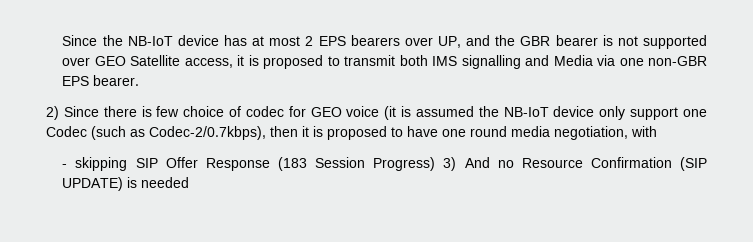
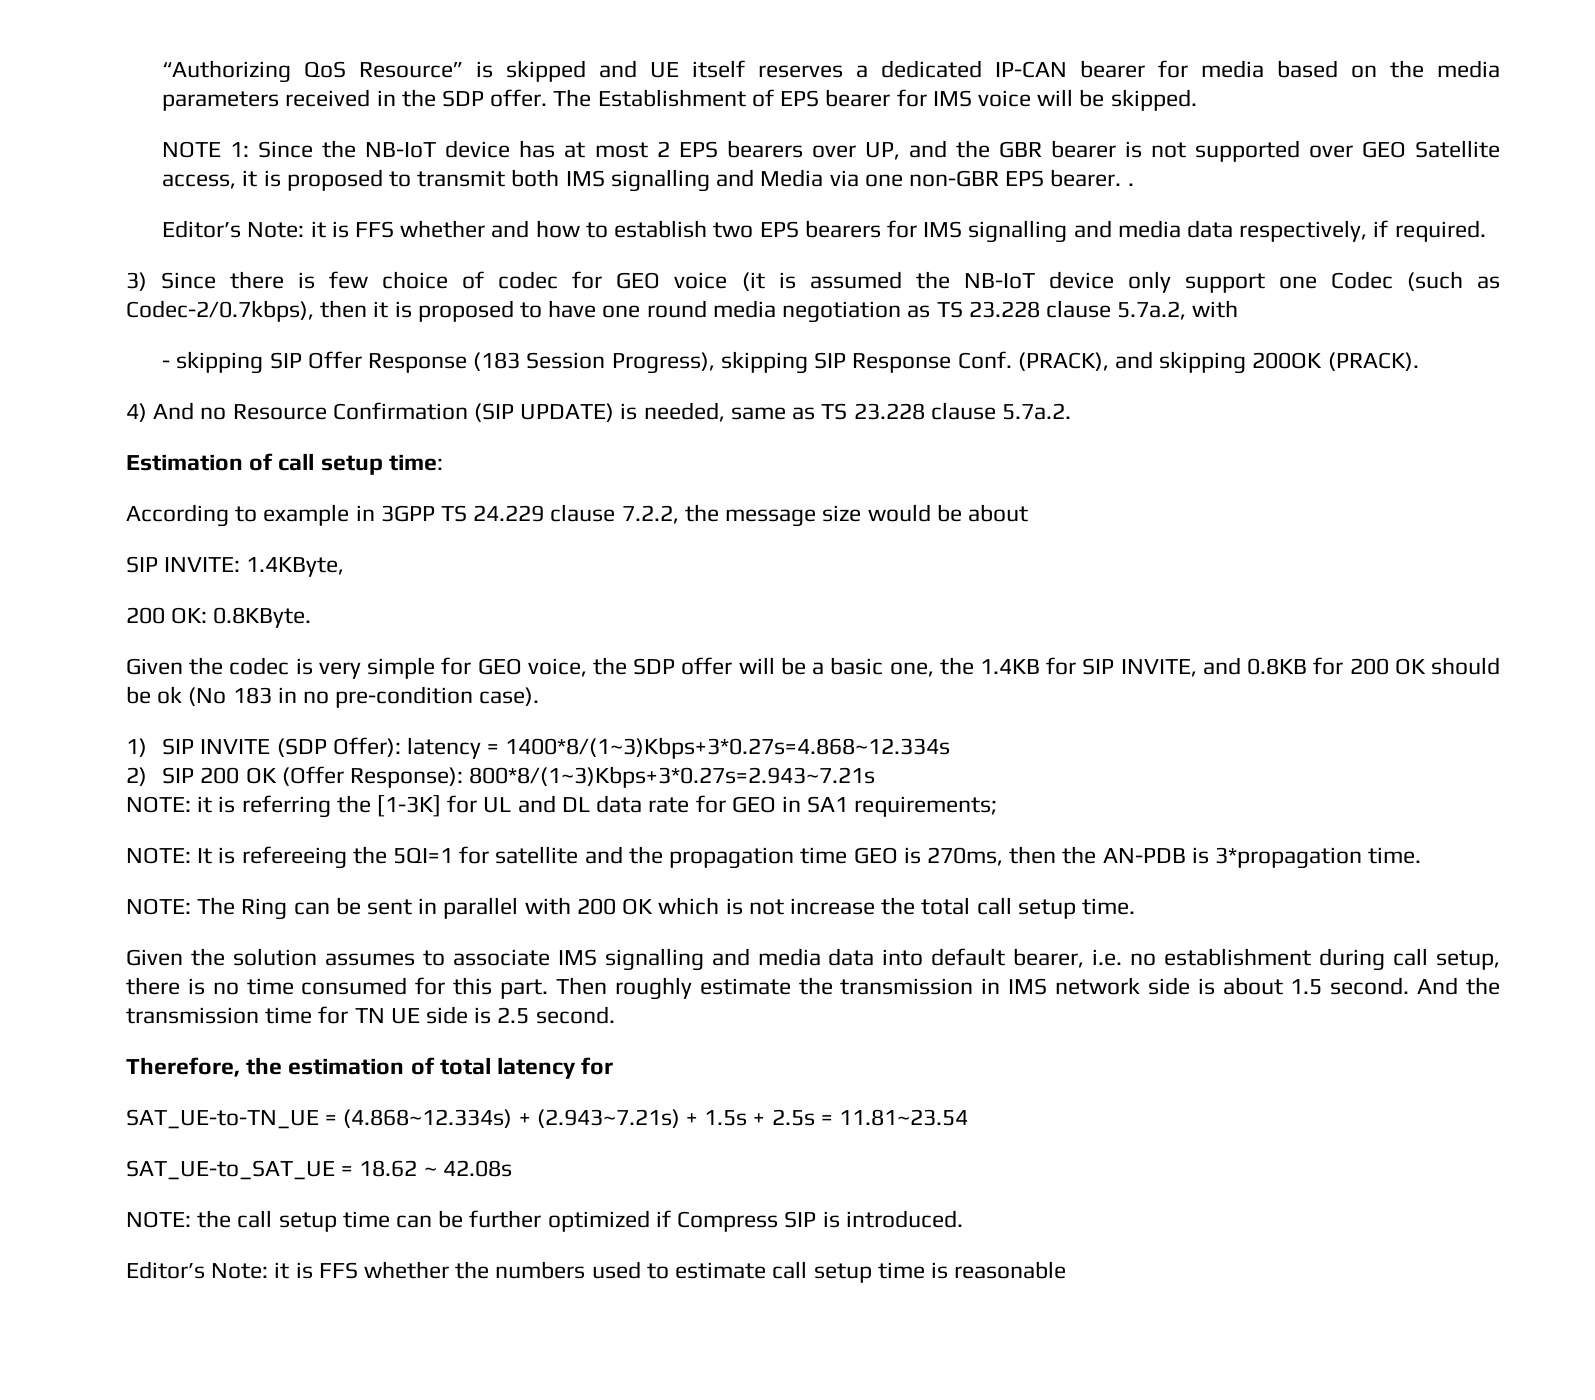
+ “Authorizing QoS Resource” is skipped and UE itself reserves a dedicated IP-CAN bearer for media based on the media parameters received in the SDP offer. The Establishment of EPS bearer for IMS voice will be skipped.
+ NOTE 1:
- Since the NB-IoT device has at most 2 EPS bearers over UP, and the GBR bearer is not supported over GEO Satellite access, it is proposed to transmit both IMS signalling and Media via one non-GBR EPS bearer.
- 2) Since there is few choice of codec for GEO voice (it is assumed the NB-IoT device only support one Codec (such as Codec-2/0.7kbps), then it is proposed to have one round media negotiation, with
+ Since the NB-IoT device has at most 2 EPS bearers over UP, and the GBR bearer is not supported over GEO Satellite access, it is proposed to transmit both IMS signalling and Media via one non-GBR EPS bearer. .
+ Editor’s Note: it is FFS whether and how to establish two EPS bearers for IMS signalling and media data respectively, if required.
+ 3) Since there is few choice of codec for GEO voice (it is assumed the NB-IoT device only support one Codec (such as Codec-2/0.7kbps), then it is proposed to have one round media negotiation as TS 23.228 clause 5.7a.2, with
- - skipping SIP Offer Response (183 Session Progress) 3) And no Resource Confirmation (SIP UPDATE) is needed
+ - skipping SIP Offer Response (183 Session Progress), skipping SIP Response Conf. (PRACK), and skipping 200OK (PRACK).
+ 4) And no Resource Confirmation (SIP UPDATE) is needed, same as TS 23.228 clause 5.7a.2.
+ Estimation of call setup time:
+ According to example in 3GPP TS 24.229 clause 7.2.2, the message size would be about
+ SIP INVITE: 1.4KByte,
+ 200 OK: 0.8KByte.
+ Given the codec is very simple for GEO voice, the SDP offer will be a basic one, the 1.4KB for SIP INVITE, and 0.8KB for 200 OK should be ok (No 183 in no pre-condition case).
+ 1) SIP INVITE (SDP Offer): latency = 1400*8/(1~3)Kbps+3*0.27s=4.868~12.334s
+ 2) SIP 200 OK (Offer Response): 800*8/(1~3)Kbps+3*0.27s=2.943~7.21s
+ NOTE: it is referring the [1-3K] for UL and DL data rate for GEO in SA1 requirements;
+ NOTE: It is refereeing the 5QI=1 for satellite and the propagation time GEO is 270ms, then the AN-PDB is 3*propagation time.
+ NOTE: The Ring can be sent in parallel with 200 OK which is not increase the total call setup time.
+ Given the solution assumes to associate IMS signalling and media data into default bearer, i.e. no establishment during call setup, there is no time consumed for this part. Then roughly estimate the transmission in IMS network side is about 1.5 second. And the transmission time for TN UE side is 2.5 second.
+ Therefore, the estimation of total latency for
+ SAT_UE-to-TN_UE = (4.868~12.334s) + (2.943~7.21s) + 1.5s + 2.5s = 11.81~23.54
+ SAT_UE-to_SAT_UE = 18.62 ~ 42.08s
+ NOTE: the call setup time can be further optimized if Compress SIP is introduced.
+ Editor’s Note: it is FFS whether the numbers used to estimate call setup time is reasonable

